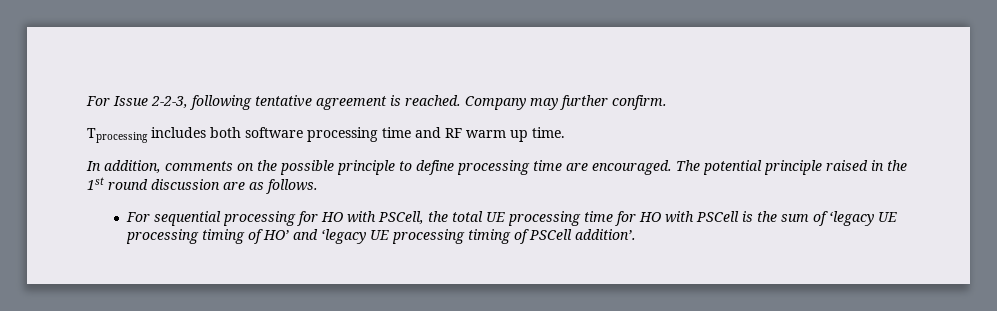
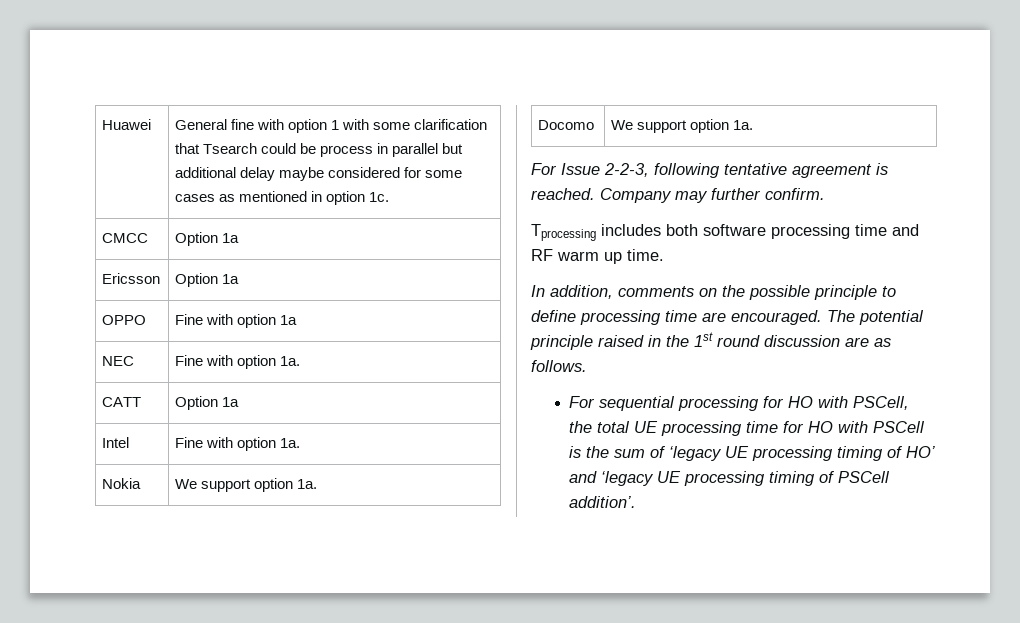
+ Huawei | General fine with option 1 with some clarification that Tsearch could be process in parallel but additional delay maybe considered for some cases as mentioned in option 1c.
+ CMCC | Option 1a
+ Ericsson | Option 1a
+ OPPO | Fine with option 1a
+ NEC | Fine with option 1a.
+ CATT | Option 1a
+ Intel | Fine with option 1a.
+ Nokia | We support option 1a.
+ Docomo | We support option 1a.

